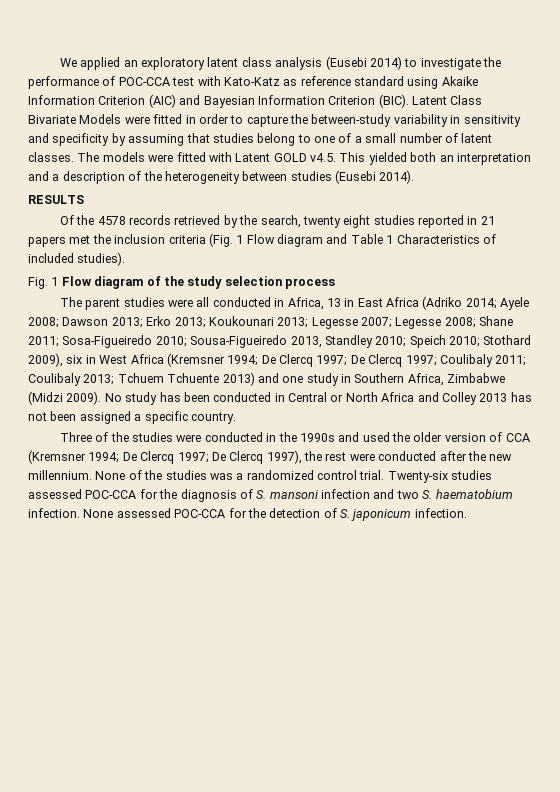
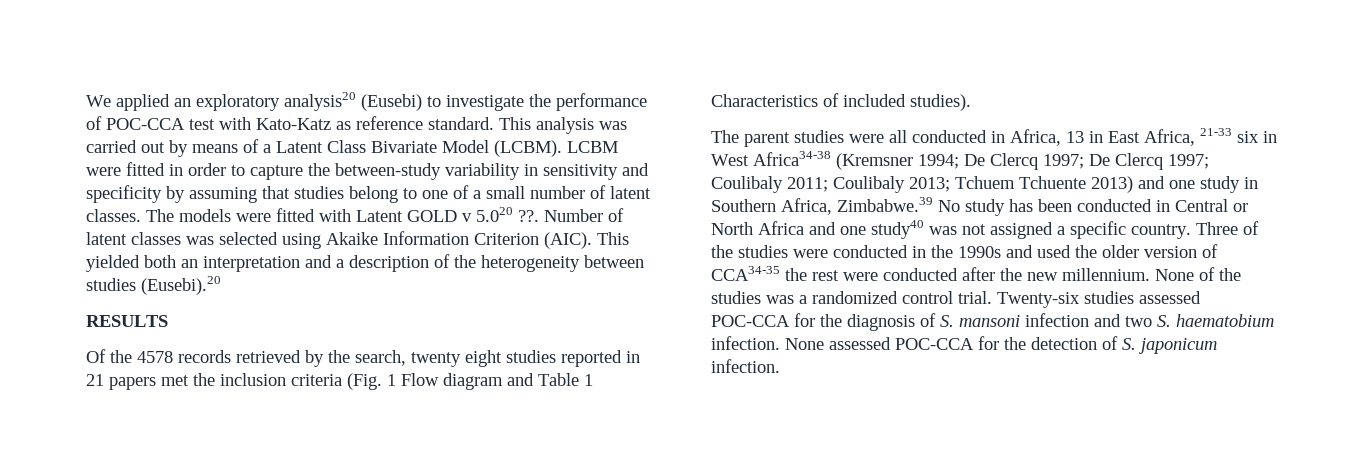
- We applied an exploratory latent class analysis (Eusebi 2014) to investigate the performance of POC-CCA test with Kato-Katz as reference standard using Akaike Information Criterion (AIC) and Bayesian Information Criterion (BIC). Latent Class Bivariate Models were fitted in order to capture the between-study variability in sensitivity and specificity by assuming that studies belong to one of a small number of latent classes.
+ We applied an exploratory analysis20 (Eusebi) to investigate the performance of POC-CCA test with Kato-Katz as reference standard. This analysis was carried out by means of a Latent Class Bivariate Model (LCBM). LCBM were fitted in order to capture the between-study variability in sensitivity and specificity by assuming that studies belong to one of a small number of latent classes.
- The models were fitted with Latent GOLD v4.5. This yielded both an interpretation and a description of the heterogeneity between studies (Eusebi 2014).
+ The models were fitted with Latent GOLD v 5.020 ??. Number of latent classes was selected using Akaike Information Criterion (AIC). This yielded both an interpretation and a description of the heterogeneity between studies (Eusebi).20
- Fig. 1 Flow diagram of the study selection process
- The parent studies were all conducted in Africa, 13 in East Africa (Adriko 2014; Ayele 2008; Dawson 2013; Erko 2013; Koukounari 2013; Legesse 2007; Legesse 2008; Shane 2011; Sosa-Figueiredo 2010; Sousa-Figueiredo 2013, Standley 2010; Speich 2010; Stothard 2009), six in West Africa (Kremsner 1994;
+ The parent studies were all conducted in Africa, 13 in East Africa, 21-33 six in West Africa34-38 (Kremsner 1994;
- Tchuem Tchuente 2013) and one study in Southern Africa, Zimbabwe (Midzi 2009). No study has been conducted in Central or North Africa and Colley 2013 has not been assigned a specific country.
- Three of the studies were conducted in the 1990s and used the older version of CCA (Kremsner 1994; De Clercq 1997; De Clercq 1997), the rest were conducted after the new millennium.
+ Tchuem Tchuente 2013) and one study in Southern Africa, Zimbabwe.39 No study has been conducted in Central or North Africa and one study40 was not assigned a specific country. Three of the studies were conducted in the 1990s and used the older version of CCA34-35 the rest were conducted after the new millennium.

